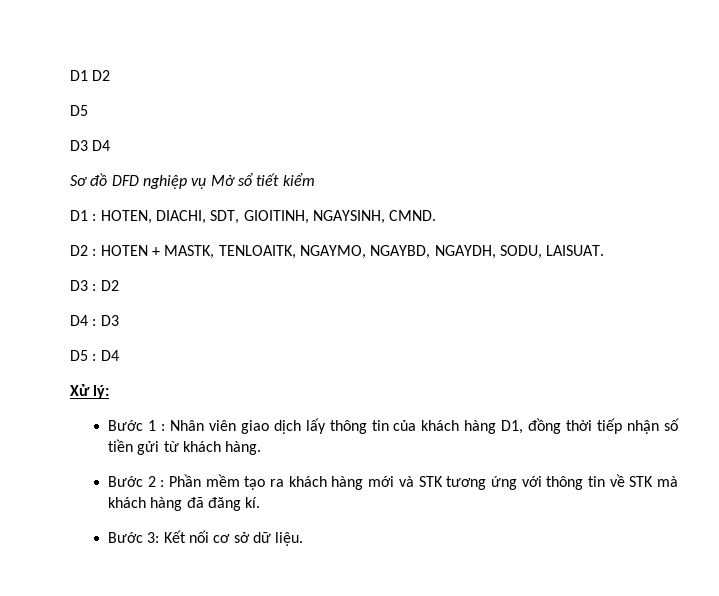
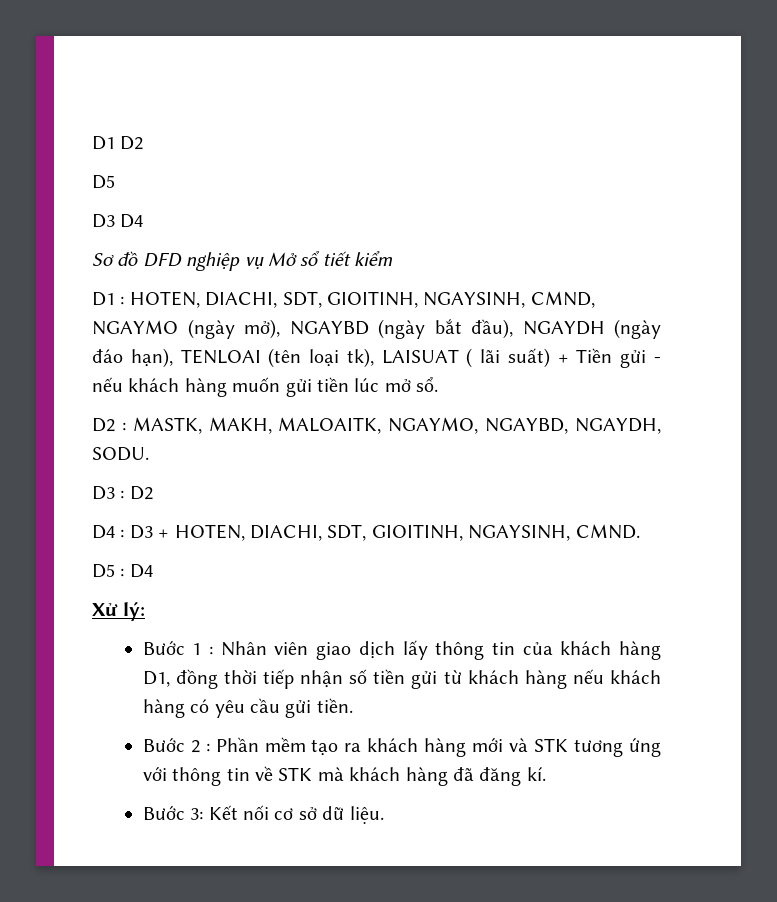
- D1 : HOTEN, DIACHI, SDT, GIOITINH, NGAYSINH, CMND.
- D2 : HOTEN + MASTK, TENLOAITK, NGAYMO, NGAYBD, NGAYDH, SODU, LAISUAT.
+ D1 : HOTEN, DIACHI, SDT, GIOITINH, NGAYSINH, CMND, NGAYMO (ngày mở), NGAYBD (ngày bắt đầu), NGAYDH (ngày đáo hạn), TENLOAI (tên loại tk), LAISUAT ( lãi suất) + Tiền gửi - nếu khách hàng muốn gửi tiền lúc mở sổ.
+ D2 : MASTK, MAKH, MALOAITK, NGAYMO, NGAYBD, NGAYDH, SODU.
- D4 : D3
+ D4 : D3 + HOTEN, DIACHI, SDT, GIOITINH, NGAYSINH, CMND.
- Bước 1 : Nhân viên giao dịch lấy thông tin của khách hàng D1, đồng thời tiếp nhận số tiền gửi từ khách hàng.
+ Bước 1 : Nhân viên giao dịch lấy thông tin của khách hàng D1, đồng thời tiếp nhận số tiền gửi từ khách hàng nếu khách hàng có yêu cầu gửi tiền.

